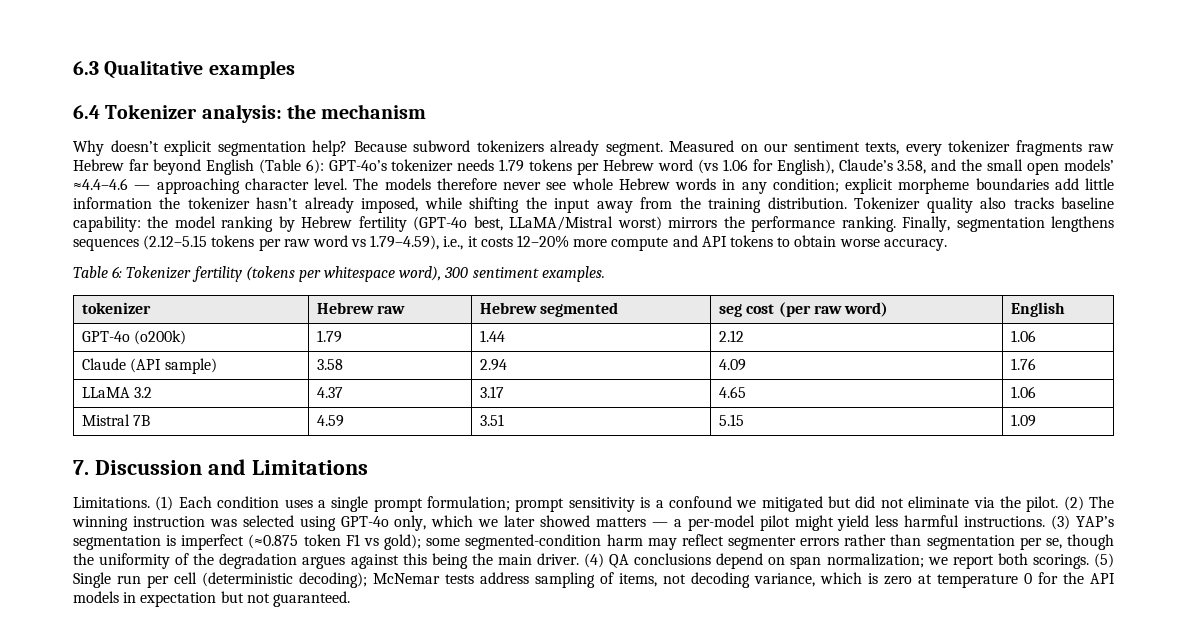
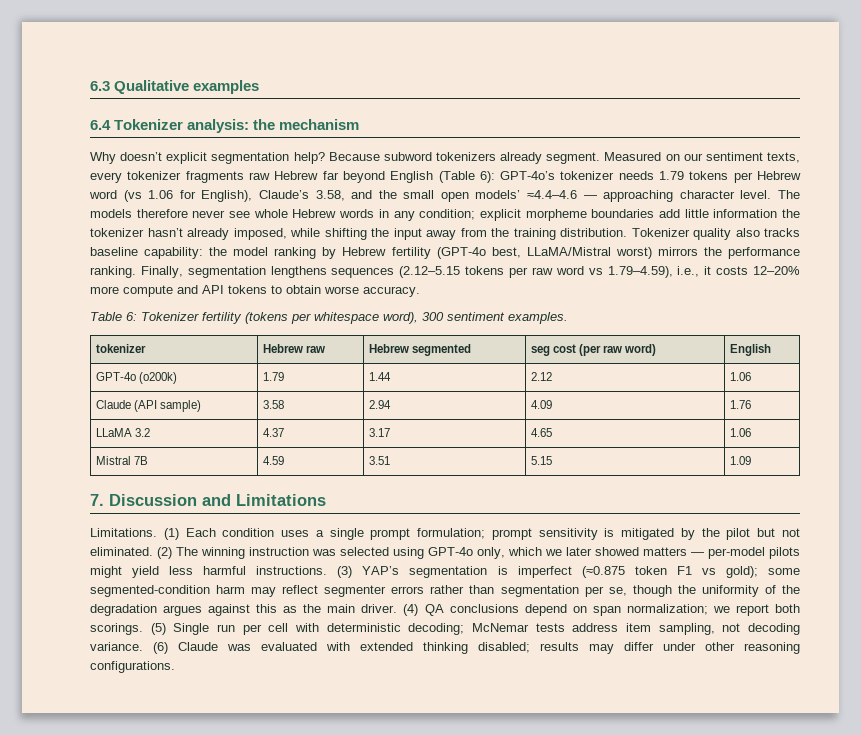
- (1) Each condition uses a single prompt formulation; prompt sensitivity is a confound we mitigated but did not eliminate via the pilot.
+ (1) Each condition uses a single prompt formulation; prompt sensitivity is mitigated by the pilot but not eliminated.
- (2) The winning instruction was selected using GPT-4o only, which we later showed matters — a per-model pilot might yield less harmful instructions.
+ (2) The winning instruction was selected using GPT-4o only, which we later showed matters — per-model pilots might yield less harmful instructions.
- (3) YAP’s segmentation is imperfect (≈0.875 token F1 vs gold); some segmented-condition harm may reflect segmenter errors rather than segmentation per se, though the uniformity of the degradation argues against this being the main driver.
+ (3) YAP’s segmentation is imperfect (≈0.875 token F1 vs gold); some segmented-condition harm may reflect segmenter errors rather than segmentation per se, though the uniformity of the degradation argues against this as the main driver.
- (5) Single run per cell (deterministic decoding); McNemar tests address sampling of items, not decoding variance, which is zero at temperature 0 for the API models in expectation but not guaranteed.
+ (5) Single run per cell with deterministic decoding; McNemar tests address item sampling, not decoding variance. (6) Claude was evaluated with extended thinking disabled; results may differ under other reasoning configurations.

